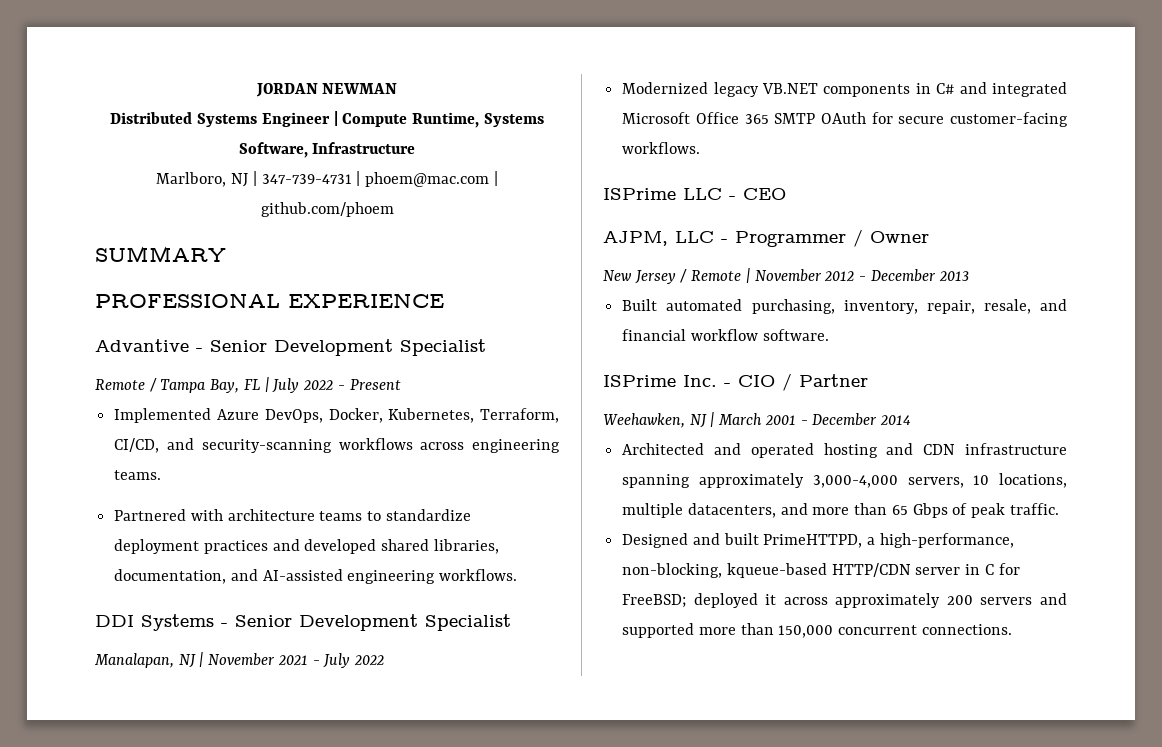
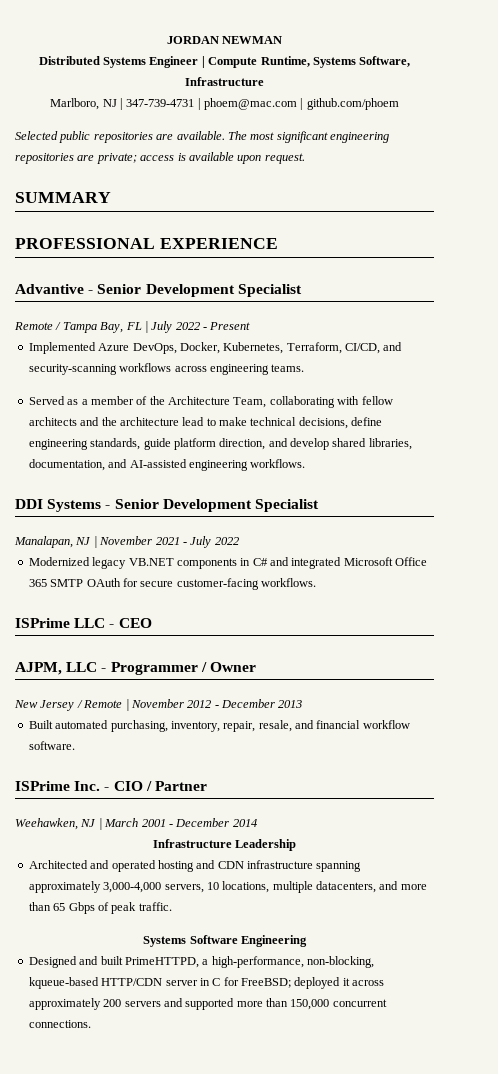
+ Selected public repositories are available. The most significant engineering repositories are private; access is available upon request.
- Partnered with architecture teams to standardize deployment practices and developed shared libraries, documentation, and AI-assisted engineering workflows.
+ Served as a member of the Architecture Team, collaborating with fellow architects and the architecture lead to make technical decisions, define engineering standards, guide platform direction, and develop shared libraries, documentation, and AI-assisted engineering workflows.
+ Infrastructure Leadership
+ Systems Software Engineering

